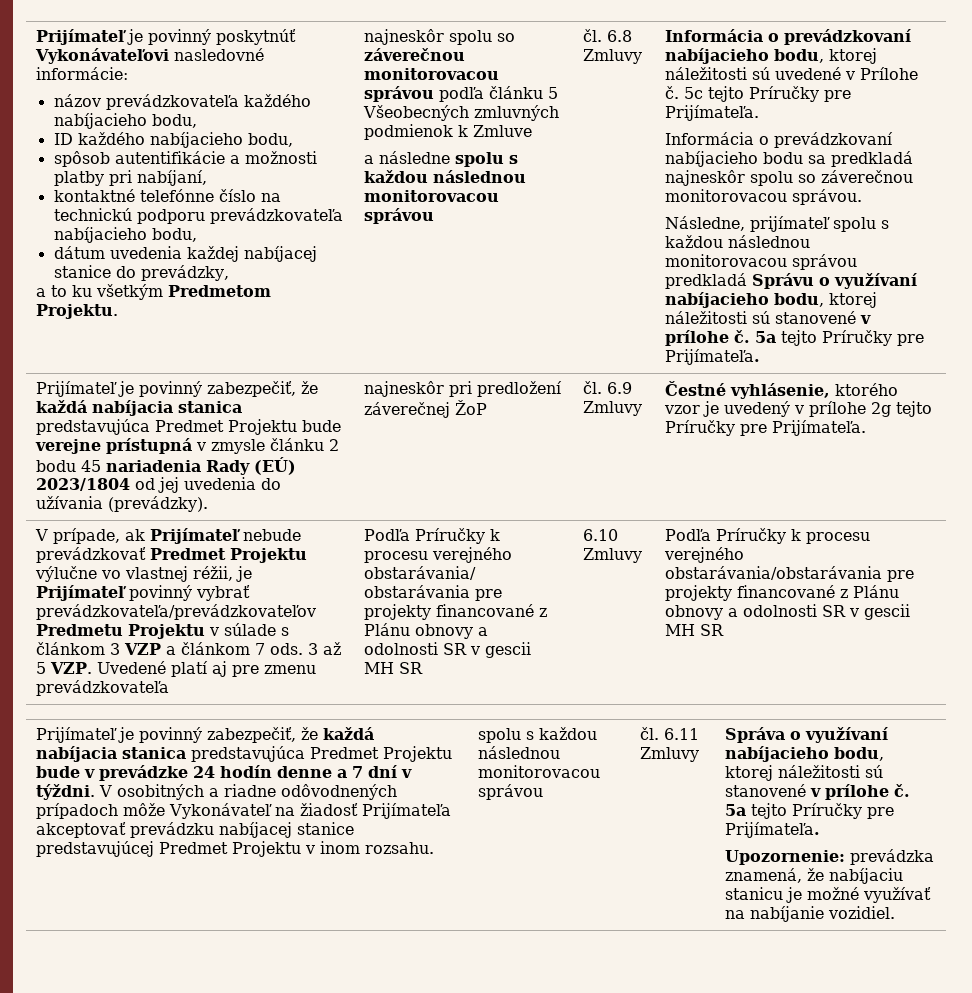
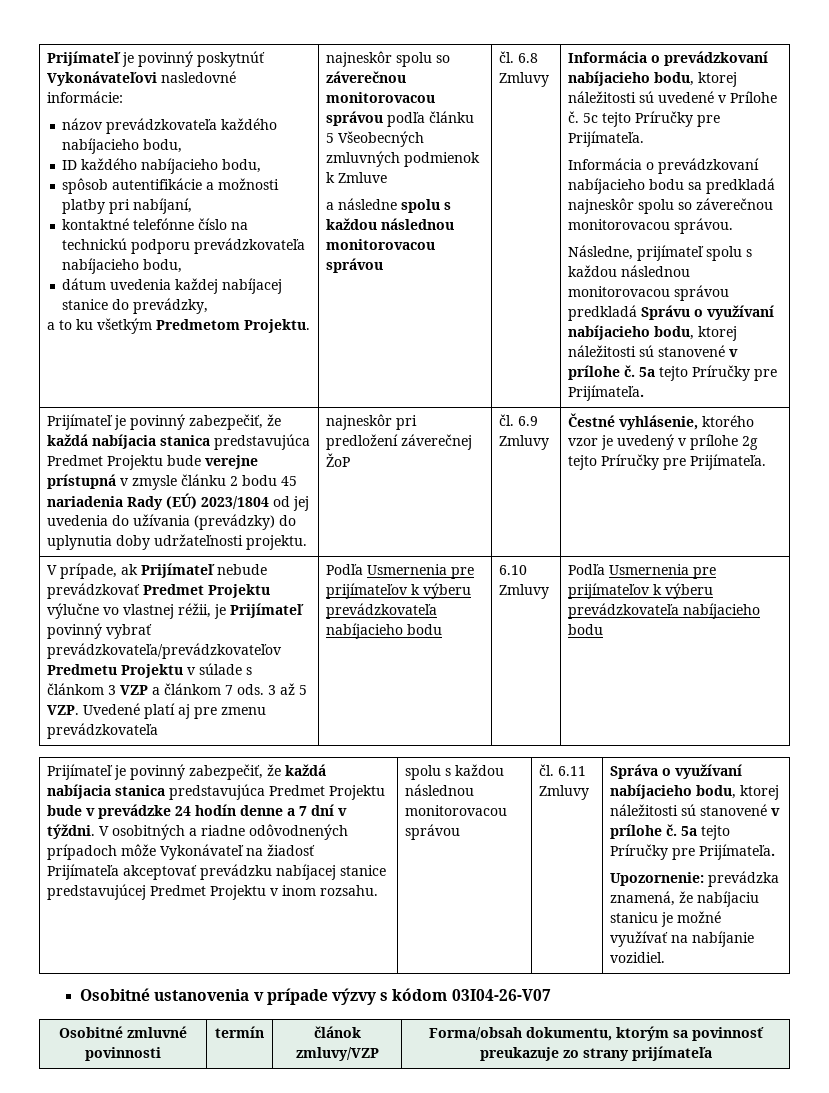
- Prijímateľ je povinný zabezpečiť, že každá nabíjacia stanica predstavujúca Predmet Projektu bude verejne prístupná v zmysle článku 2 bodu 45 nariadenia Rady (EÚ) 2023/1804 od jej uvedenia do užívania (prevádzky).
+ Prijímateľ je povinný zabezpečiť, že každá nabíjacia stanica predstavujúca Predmet Projektu bude verejne prístupná v zmysle článku 2 bodu 45 nariadenia Rady (EÚ) 2023/1804 od jej uvedenia do užívania (prevádzky) do uplynutia doby udržateľnosti projektu.
- Podľa Príručky k procesu verejného obstarávania/ obstarávania pre projekty financované z Plánu obnovy a odolnosti SR v gescii MH SR | 6.10 Zmluvy | Podľa Príručky k procesu verejného obstarávania/obstarávania pre projekty financované z Plánu obnovy a odolnosti SR v gescii MH SR
+ Podľa Usmernenia pre prijímateľov k výberu prevádzkovateľa nabíjacieho bodu | 6.10 Zmluvy | Podľa Usmernenia pre prijímateľov k výberu prevádzkovateľa nabíjacieho bodu
+ Osobitné ustanovenia v prípade výzvy s kódom 03I04-26-V07
+ Osobitné zmluvné povinnosti | termín | článok zmluvy/VZP | Forma/obsah dokumentu, ktorým sa povinnosť preukazuje zo strany prijímateľa

